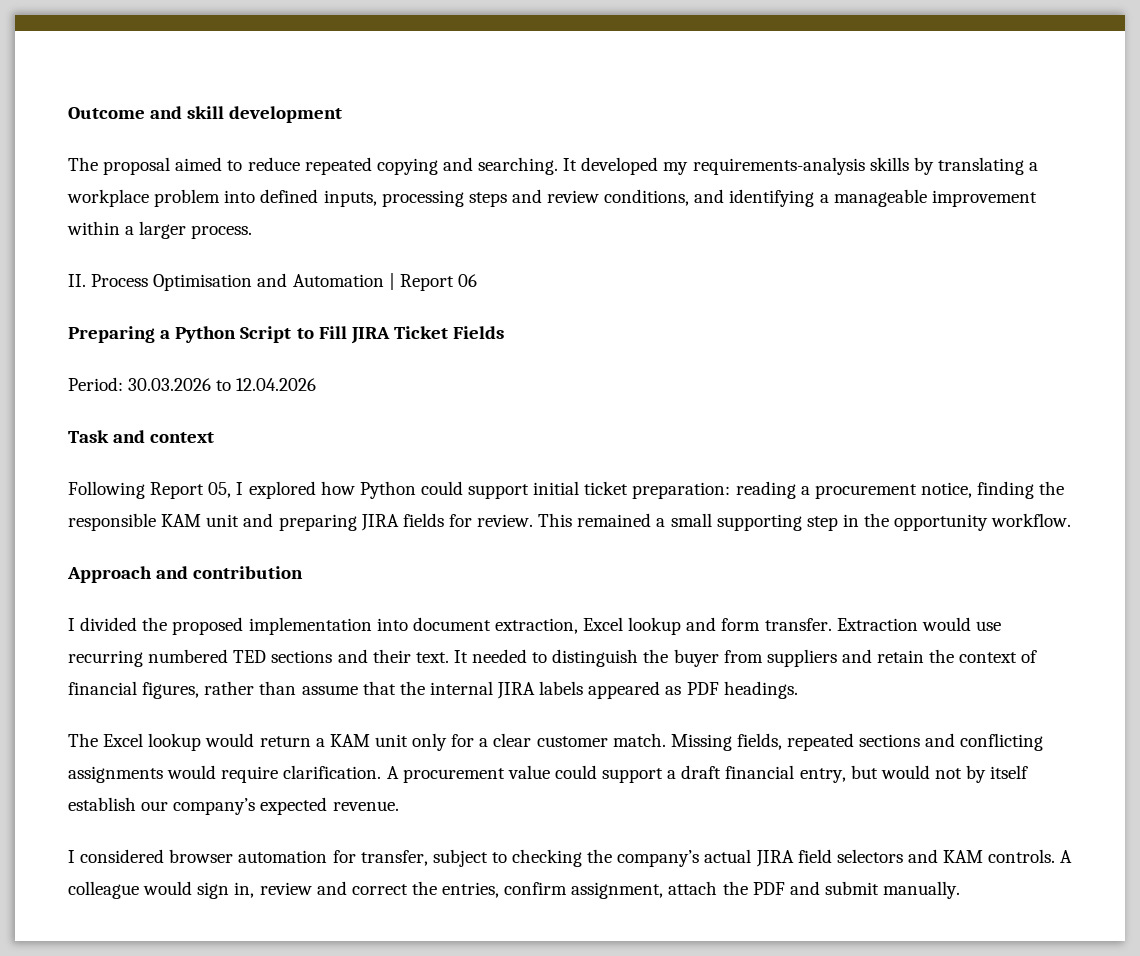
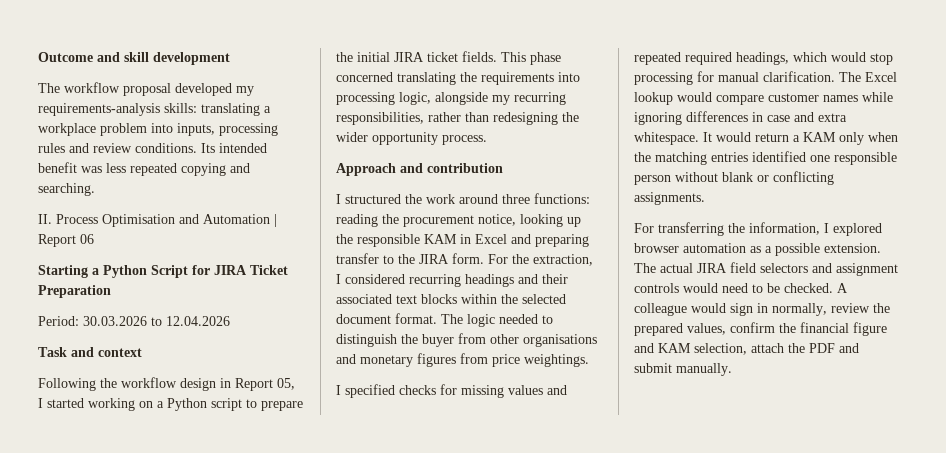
- The proposal aimed to reduce repeated copying and searching. It developed my requirements-analysis skills by translating a workplace problem into defined inputs, processing steps and review conditions, and identifying a manageable improvement within a larger process.
+ The workflow proposal developed my requirements-analysis skills: translating a workplace problem into inputs, processing rules and review conditions. Its intended benefit was less repeated copying and searching.
- Preparing a Python Script to Fill JIRA Ticket Fields
+ Starting a Python Script for JIRA Ticket Preparation
- Following Report 05, I explored how Python could support initial ticket preparation: reading a procurement notice, finding the responsible KAM unit and preparing JIRA fields for review. This remained a small supporting step in the opportunity workflow.
+ Following the workflow design in Report 05, I started working on a Python script to prepare the initial JIRA ticket fields. This phase concerned translating the requirements into processing logic, alongside my recurring responsibilities, rather than redesigning the wider opportunity process.
  Approach and contribution
- I divided the proposed implementation into document extraction, Excel lookup and form transfer. Extraction would use recurring numbered TED sections and their text. It needed to distinguish the buyer from suppliers and retain the context of financial figures, rather than assume that the internal JIRA labels appeared as PDF headings.
- The Excel lookup would return a KAM unit only for a clear customer match. Missing fields, repeated sections and conflicting assignments would require clarification. A procurement value could support a draft financial entry, but would not by itself establish our company’s expected revenue.
- I considered browser automation for transfer, subject to checking the company’s actual JIRA field selectors and KAM controls. A colleague would sign in, review and correct the entries, confirm assignment, attach the PDF and submit manually.
+ I structured the work around three functions: reading the procurement notice, looking up the responsible KAM in Excel and preparing transfer to the JIRA form. For the extraction, I considered recurring headings and their associated text blocks within the selected document format. The logic needed to distinguish the buyer from other organisations and monetary figures from price weightings.
+ I specified checks for missing values and repeated required headings, which would stop processing for manual clarification. The Excel lookup would compare customer names while ignoring differences in case and extra whitespace. It would return a KAM only when the matching entries identified one responsible person without blank or conflicting assignments.
+ For transferring the information, I explored browser automation as a possible extension. The actual JIRA field selectors and assignment controls would need to be checked. A colleague would sign in normally, review the prepared values, confirm the financial figure and KAM selection, attach the PDF and submit manually.

